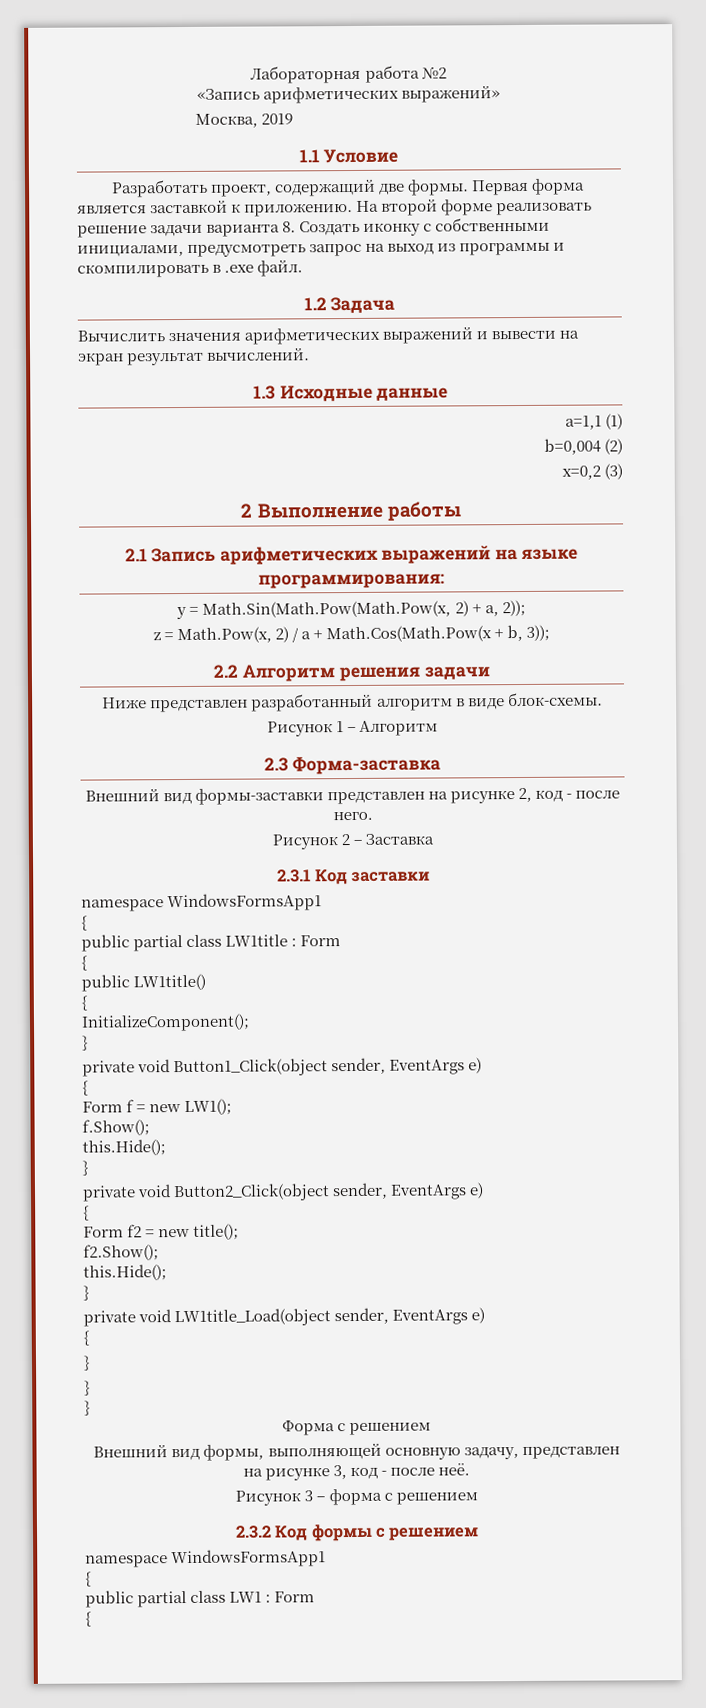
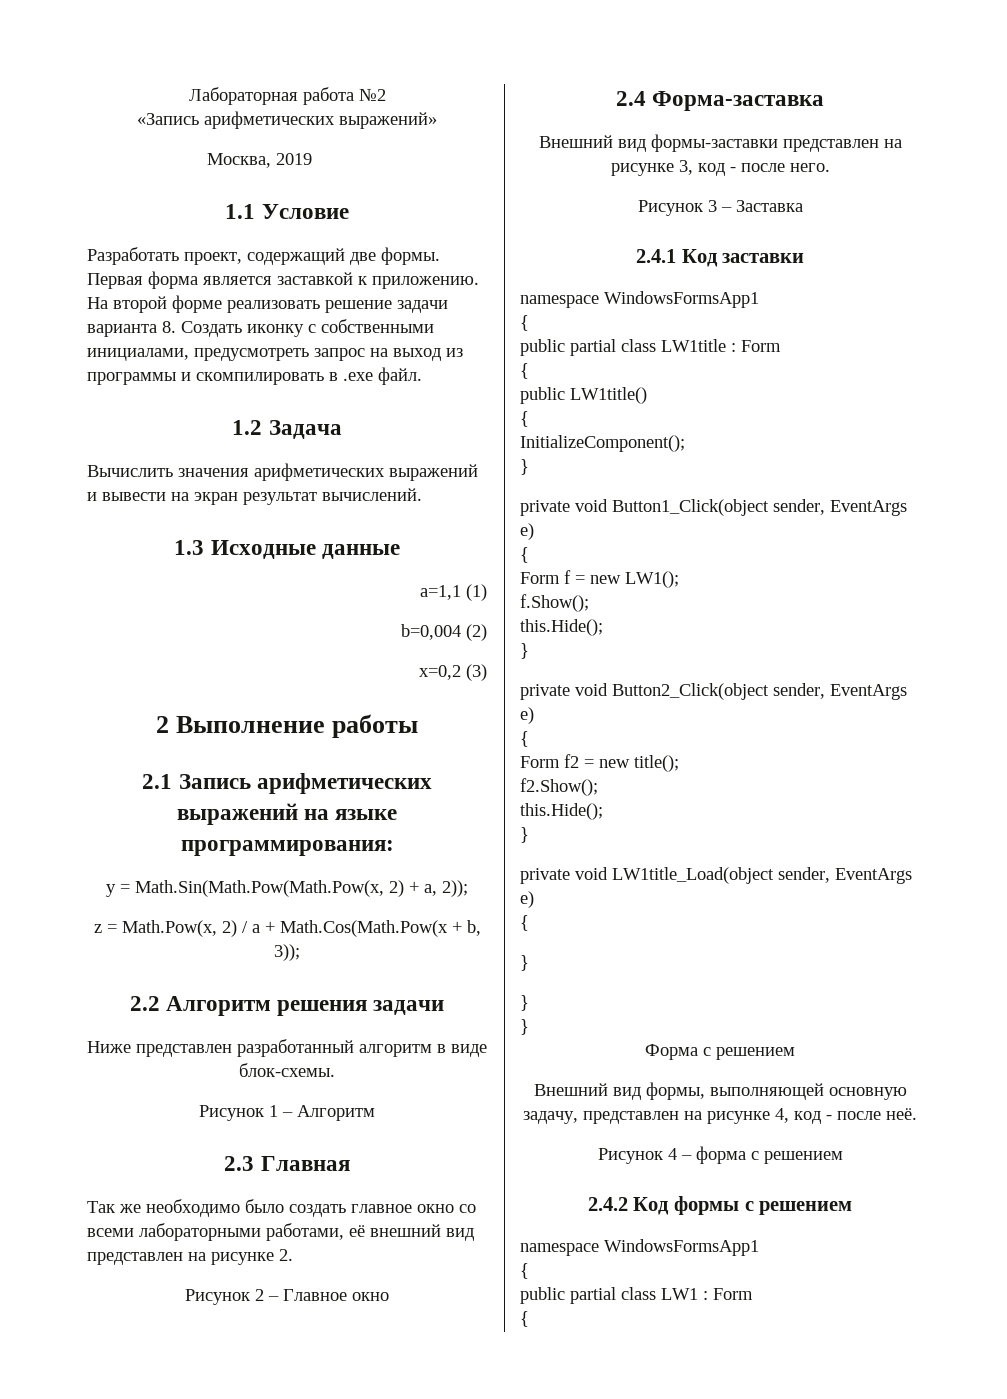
- 2.3 Форма-заставка
+ 2.3 Главная
+ Так же необходимо было создать главное окно со всеми лабораторными работами, её внешний вид представлен на рисунке 2.
+ Рисунок 2 – Главное окно
+ 2.4 Форма-заставка
- Внешний вид формы-заставки представлен на рисунке 2, код - после него.
+ Внешний вид формы-заставки представлен на рисунке 3, код - после него.
- Рисунок 2 – Заставка
+ Рисунок 3 – Заставка
- 2.3.1 Код заставки
+ 2.4.1 Код заставки
- Внешний вид формы, выполняющей основную задачу, представлен на рисунке 3, код - после неё.
+ Внешний вид формы, выполняющей основную задачу, представлен на рисунке 4, код - после неё.
- Рисунок 3 – форма с решением
+ Рисунок 4 – форма с решением
- 2.3.2 Код формы с решением
+ 2.4.2 Код формы с решением

